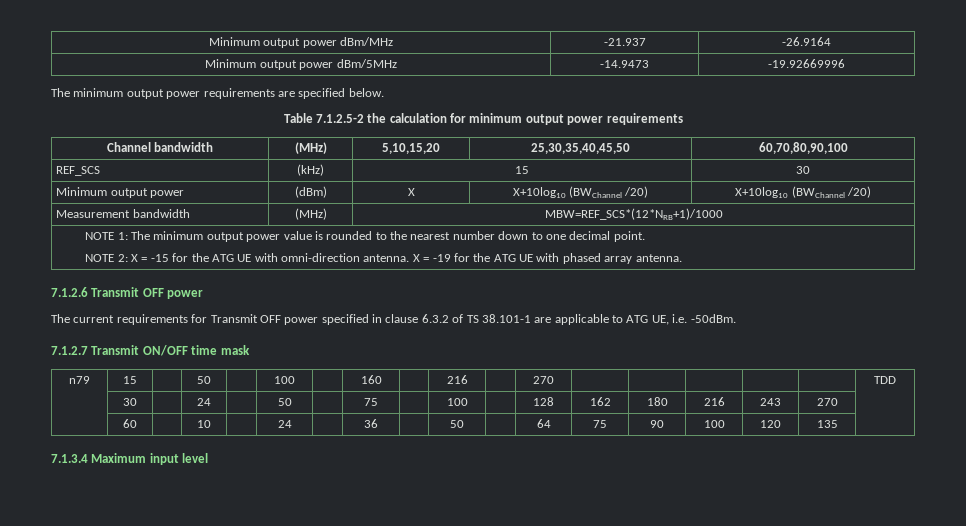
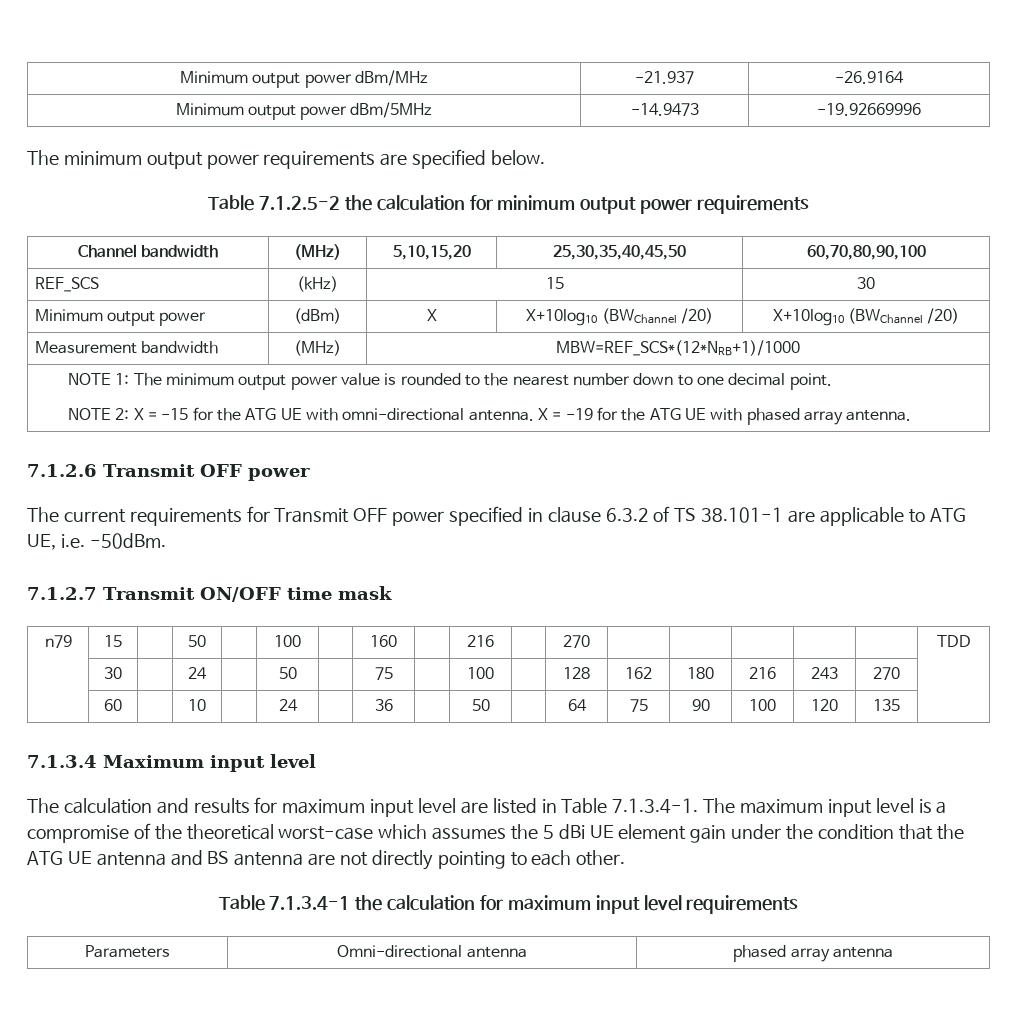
- NOTE 2: X = -15 for the ATG UE with omni-direction antenna.
+ NOTE 2: X = -15 for the ATG UE with omni-directional antenna.
+ The calculation and results for maximum input level are listed in Table 7.1.3.4-1. The maximum input level is a compromise of the theoretical worst-case which assumes the 5 dBi UE element gain under the condition that the ATG UE antenna and BS antenna are not directly pointing to each other.
+ Table 7.1.3.4-1 the calculation for maximum input level requirements
+ Parameters | Omni-directional antenna | phased array antenna

